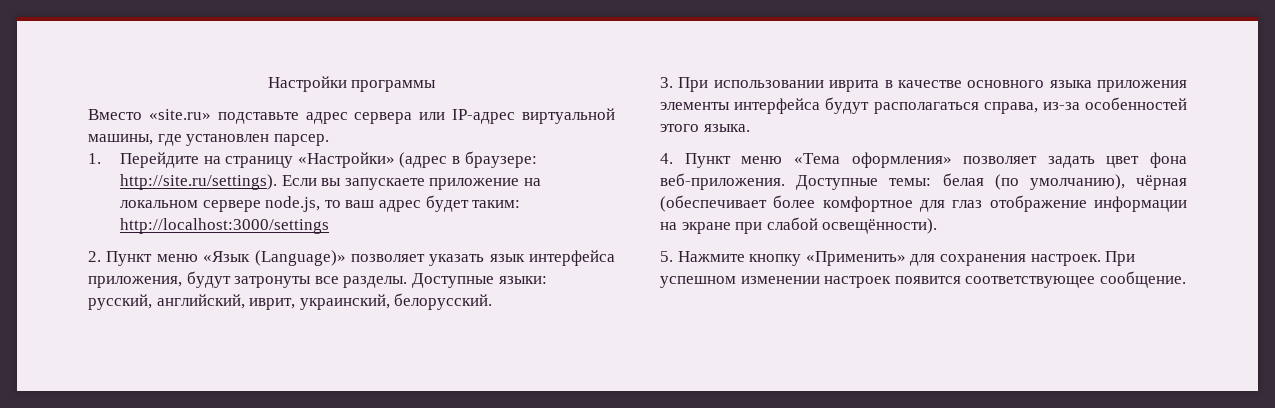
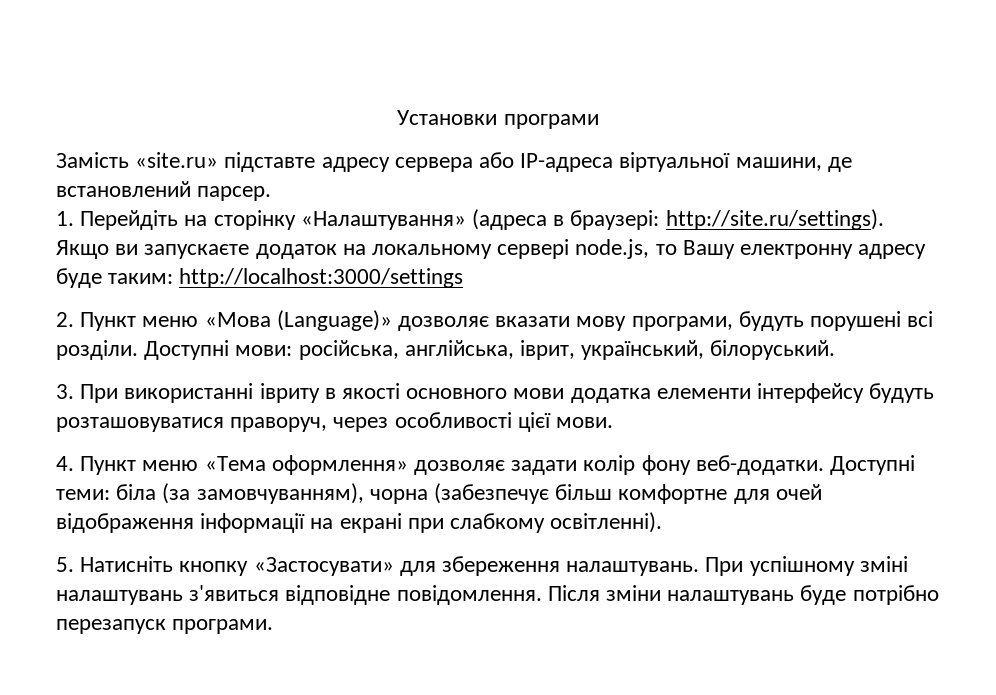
- Настройки программы
- Вместо «site.ru» подставьте адрес сервера или IP-адрес виртуальной машины, где установлен парсер.
- 1. Перейдите на страницу «Настройки» (адрес в браузере: http://site.ru/settings). Если вы запускаете приложение на локальном сервере node.js, то ваш адрес будет таким: http://localhost:3000/settings
+ Установки програми
+ Замість «site.ru» підставте адресу сервера або IP-адреса віртуальної машини, де встановлений парсер.
+ 1. Перейдіть на сторінку «Налаштування» (адреса в браузері: http://site.ru/settings). Якщо ви запускаєте додаток на локальному сервері node.js, то Вашу електронну адресу буде таким: http://localhost:3000/settings
- 2. Пункт меню «Язык (Language)» позволяет указать язык интерфейса приложения, будут затронуты все разделы. Доступные языки: русский, английский, иврит, украинский, белорусский.
- 3. При использовании иврита в качестве основного языка приложения элементы интерфейса будут располагаться справа, из-за особенностей этого языка.
- 4. Пункт меню «Тема оформления» позволяет задать цвет фона веб-приложения. Доступные темы: белая (по умолчанию), чёрная (обеспечивает более комфортное для глаз отображение информации на экране при слабой освещённости).
- 5. Нажмите кнопку «Применить» для сохранения настроек. При успешном изменении настроек появится соответствующее сообщение.
+ 2. Пункт меню «Мова (Language)» дозволяє вказати мову програми, будуть порушені всі розділи. Доступні мови: російська, англійська, іврит, український, білоруський.
+ 3. При використанні івриту в якості основного мови додатка елементи інтерфейсу будуть розташовуватися праворуч, через особливості цієї мови.
+ 4. Пункт меню «Тема оформлення» дозволяє задати колір фону веб-додатки. Доступні теми: біла (за замовчуванням), чорна (забезпечує більш комфортне для очей відображення інформації на екрані при слабкому освітленні).
+ 5. Натисніть кнопку «Застосувати» для збереження налаштувань. При успішному зміні налаштувань з'явиться відповідне повідомлення. Після зміни налаштувань буде потрібно перезапуск програми.

